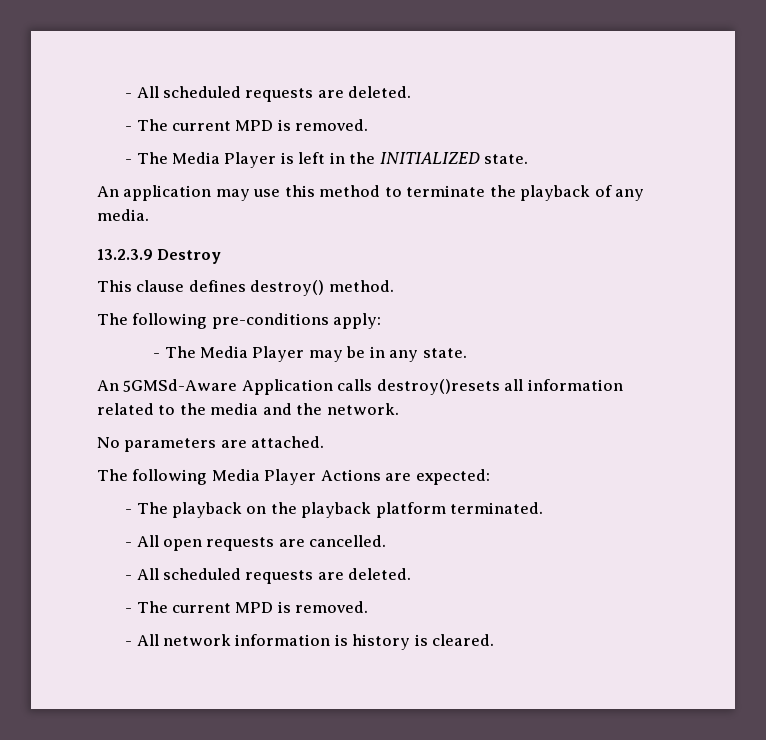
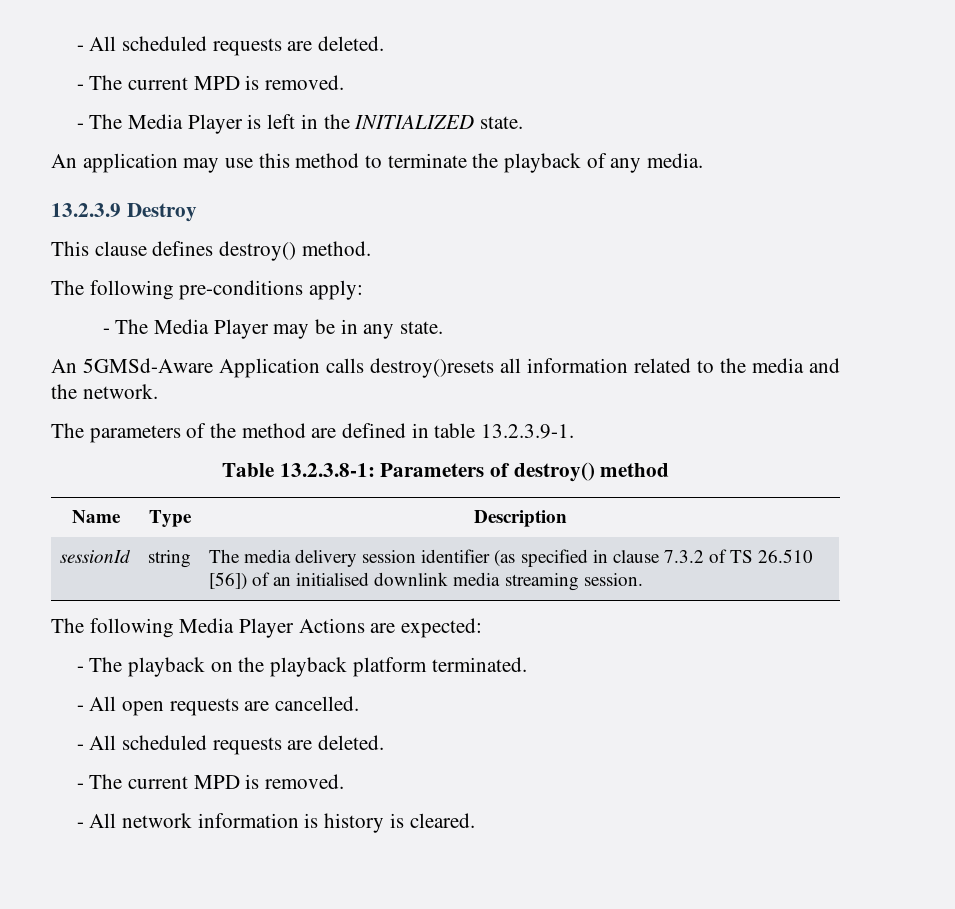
- No parameters are attached.
+ The parameters of the method are defined in table 13.2.3.9-1.
+ Table 13.2.3.8-1: Parameters of destroy() method
+ Name | Type | Description
+ sessionId | string | The media delivery session identifier (as specified in clause 7.3.2 of TS 26.510 [56]) of an initialised downlink media streaming session.

